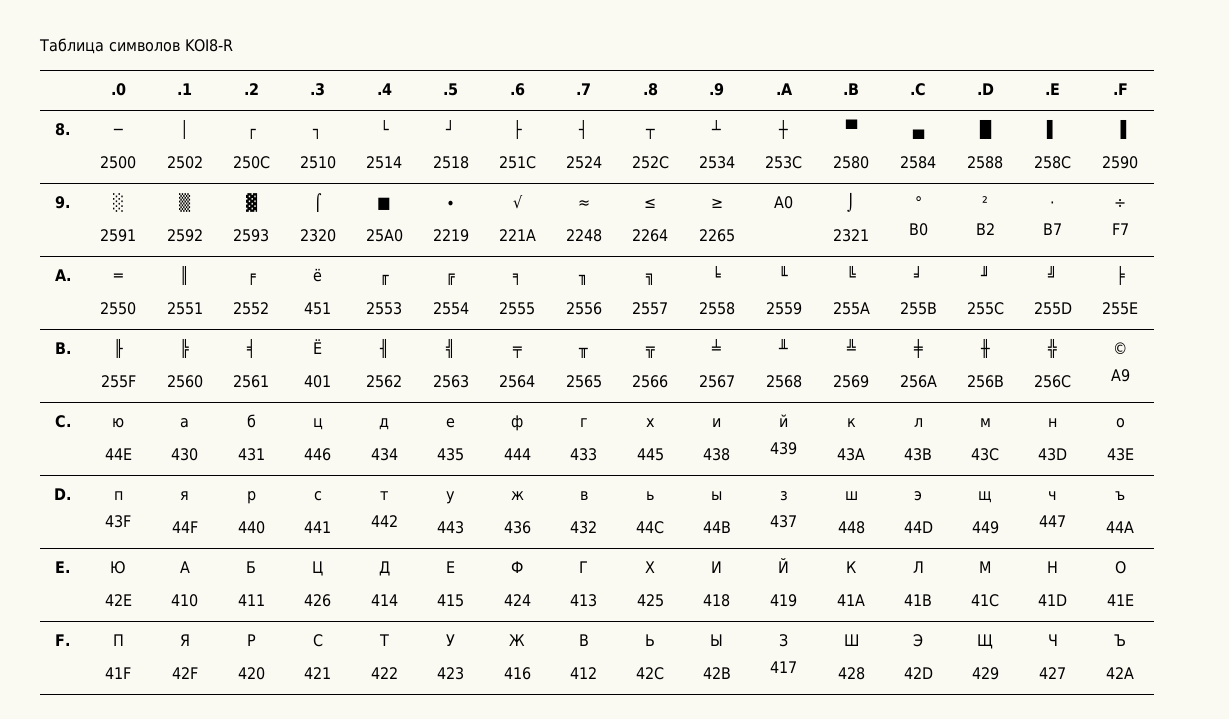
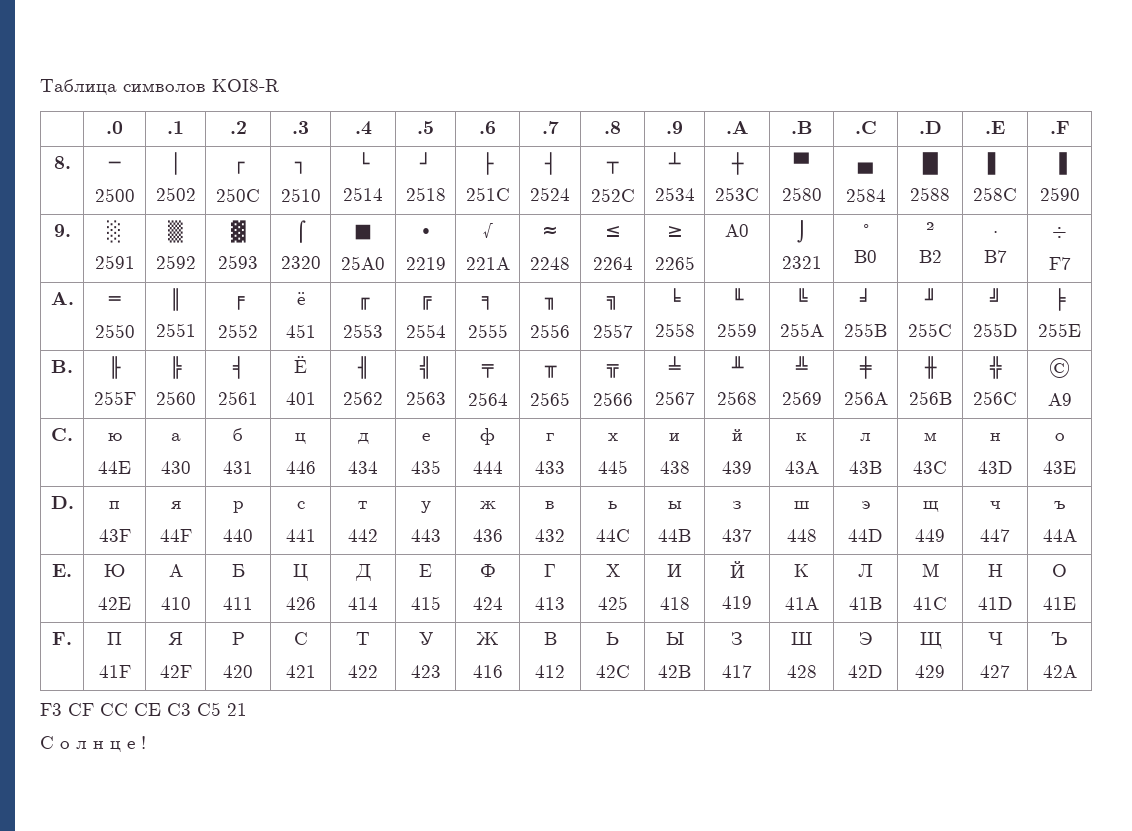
+ F3 CF CC CE C3 C5 21
+ С о л н ц е !

